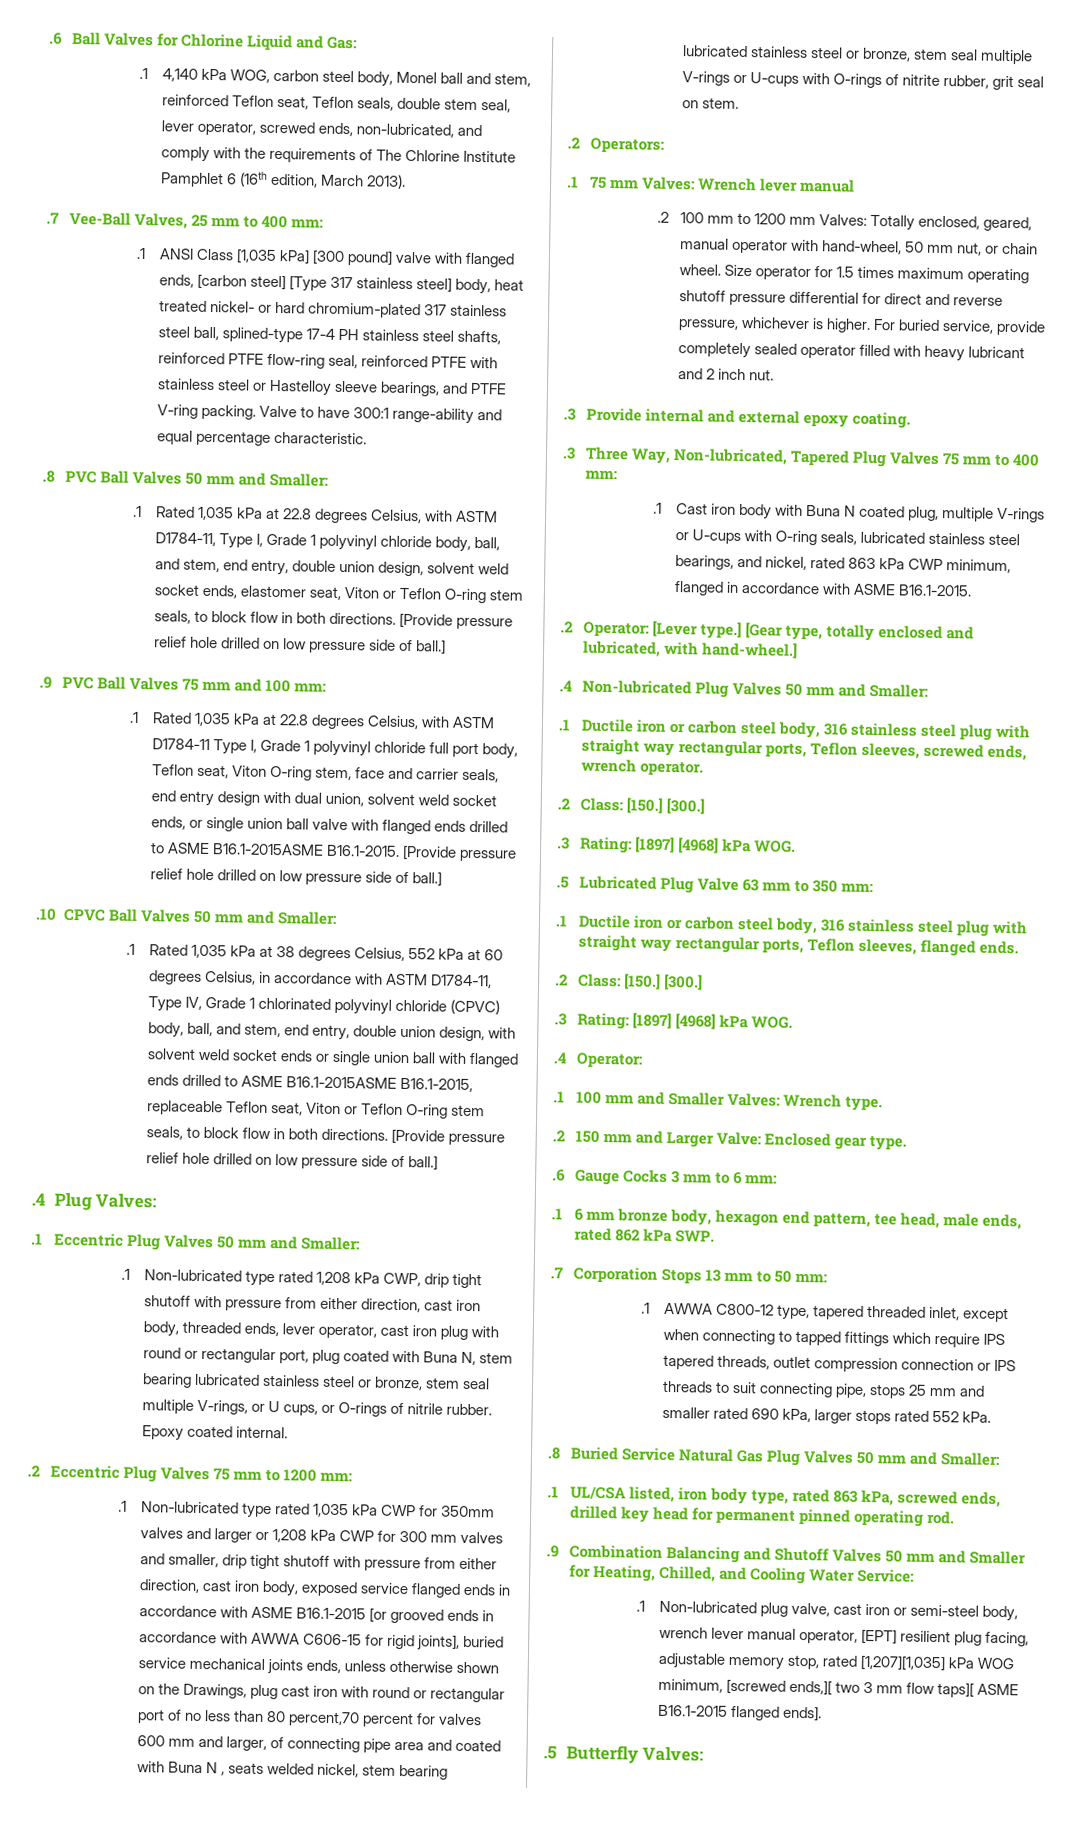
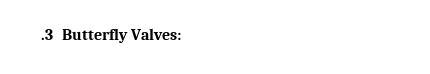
- .6 Ball Valves for Chlorine Liquid and Gas:
- .1 4,140 kPa WOG, carbon steel body, Monel ball and stem, reinforced Teflon seat, Teflon seals, double stem seal, lever operator, screwed ends, non-lubricated, and comply with the requirements of The Chlorine Institute Pamphlet 6 (16th edition, March 2013).
- .7 Vee-Ball Valves, 25 mm to 400 mm:
- .1 ANSI Class [1,035 kPa] [300 pound] valve with flanged ends, [carbon steel] [Type 317 stainless steel] body, heat treated nickel- or hard chromium-plated 317 stainless steel ball, splined-type 17-4 PH stainless steel shafts, reinforced PTFE flow-ring seal, reinforced PTFE with stainless steel or Hastelloy sleeve bearings, and PTFE V-ring packing. Valve to have 300:1 range-ability and equal percentage characteristic.
- .8 PVC Ball Valves 50 mm and Smaller:
- .1 Rated 1,035 kPa at 22.8 degrees Celsius, with ASTM D1784-11, Type I, Grade 1 polyvinyl chloride body, ball, and stem, end entry, double union design, solvent weld socket ends, elastomer seat, Viton or Teflon O-ring stem seals, to block flow in both directions. [Provide pressure relief hole drilled on low pressure side of ball.]
- .9 PVC Ball Valves 75 mm and 100 mm:
- .1 Rated 1,035 kPa at 22.8 degrees Celsius, with ASTM D1784-11 Type I, Grade 1 polyvinyl chloride full port body, Teflon seat, Viton O-ring stem, face and carrier seals, end entry design with dual union, solvent weld socket ends, or single union ball valve with flanged ends drilled to ASME B16.1-2015ASME B16.1-2015. [Provide pressure relief hole drilled on low pressure side of ball.]
- .10 CPVC Ball Valves 50 mm and Smaller:
- .1 Rated 1,035 kPa at 38 degrees Celsius, 552 kPa at 60 degrees Celsius, in accordance with ASTM D1784-11, Type IV, Grade 1 chlorinated polyvinyl chloride (CPVC) body, ball, and stem, end entry, double union design, with solvent weld socket ends or single union ball with flanged ends drilled to ASME B16.1-2015ASME B16.1-2015, replaceable Teflon seat, Viton or Teflon O-ring stem seals, to block flow in both directions. [Provide pressure relief hole drilled on low pressure side of ball.]
- .4 Plug Valves:
- .1 Eccentric Plug Valves 50 mm and Smaller:
- .1 Non-lubricated type rated 1,208 kPa CWP, drip tight shutoff with pressure from either direction, cast iron body, threaded ends, lever operator, cast iron plug with round or rectangular port, plug coated with Buna N, stem bearing lubricated stainless steel or bronze, stem seal multiple V-rings, or U cups, or O-rings of nitrile rubber. Epoxy coated internal.
- .2 Eccentric Plug Valves 75 mm to 1200 mm:
- .1 Non-lubricated type rated 1,035 kPa CWP for 350mm valves and larger or 1,208 kPa CWP for 300 mm valves and smaller, drip tight shutoff with pressure from either direction, cast iron body, exposed service flanged ends in accordance with ASME B16.1-2015 [or grooved ends in accordance with AWWA C606-15 for rigid joints], buried service mechanical joints ends, unless otherwise shown on the Drawings, plug cast iron with round or rectangular port of no less than 80 percent,70 percent for valves 600 mm and larger, of connecting pipe area and coated with Buna N , seats welded nickel, stem bearing lubricated stainless steel or bronze, stem seal multiple V-rings or U-cups with O-rings of nitrite rubber, grit seal on stem.
- .2 Operators:
- .1 75 mm Valves: Wrench lever manual
- .2 100 mm to 1200 mm Valves: Totally enclosed, geared, manual operator with hand-wheel, 50 mm nut, or chain wheel. Size operator for 1.5 times maximum operating shutoff pressure differential for direct and reverse pressure, whichever is higher. For buried service, provide completely sealed operator filled with heavy lubricant and 2 inch nut.
- .3 Provide internal and external epoxy coating.
- .3 Three Way, Non-lubricated, Tapered Plug Valves 75 mm to 400 mm:
- .1 Cast iron body with Buna N coated plug, multiple V-rings or U-cups with O-ring seals, lubricated stainless steel bearings, and nickel, rated 863 kPa CWP minimum, flanged in accordance with ASME B16.1-2015.
- .2 Operator: [Lever type.] [Gear type, totally enclosed and lubricated, with hand-wheel.]
- .4 Non-lubricated Plug Valves 50 mm and Smaller:
- .1 Ductile iron or carbon steel body, 316 stainless steel plug with straight way rectangular ports, Teflon sleeves, screwed ends, wrench operator.
- .2 Class: [150.] [300.]
- .3 Rating: [1897] [4968] kPa WOG.
- .5 Lubricated Plug Valve 63 mm to 350 mm:
- .1 Ductile iron or carbon steel body, 316 stainless steel plug with straight way rectangular ports, Teflon sleeves, flanged ends.
- .2 Class: [150.] [300.]
- .3 Rating: [1897] [4968] kPa WOG.
- .4 Operator:
- .1 100 mm and Smaller Valves: Wrench type.
- .2 150 mm and Larger Valve: Enclosed gear type.
- .6 Gauge Cocks 3 mm to 6 mm:
- .1 6 mm bronze body, hexagon end pattern, tee head, male ends, rated 862 kPa SWP.
- .7 Corporation Stops 13 mm to 50 mm:
- .1 AWWA C800-12 type, tapered threaded inlet, except when connecting to tapped fittings which require IPS tapered threads, outlet compression connection or IPS threads to suit connecting pipe, stops 25 mm and smaller rated 690 kPa, larger stops rated 552 kPa.
- .8 Buried Service Natural Gas Plug Valves 50 mm and Smaller:
- .1 UL/CSA listed, iron body type, rated 863 kPa, screwed ends, drilled key head for permanent pinned operating rod.
- .9 Combination Balancing and Shutoff Valves 50 mm and Smaller for Heating, Chilled, and Cooling Water Service:
- .1 Non-lubricated plug valve, cast iron or semi-steel body, wrench lever manual operator, [EPT] resilient plug facing, adjustable memory stop, rated [1,207][1,035] kPa WOG minimum, [screwed ends,][ two 3 mm flow taps][ ASME B16.1-2015 flanged ends].
- .5 Butterfly Valves:
+ .3 Butterfly Valves:

